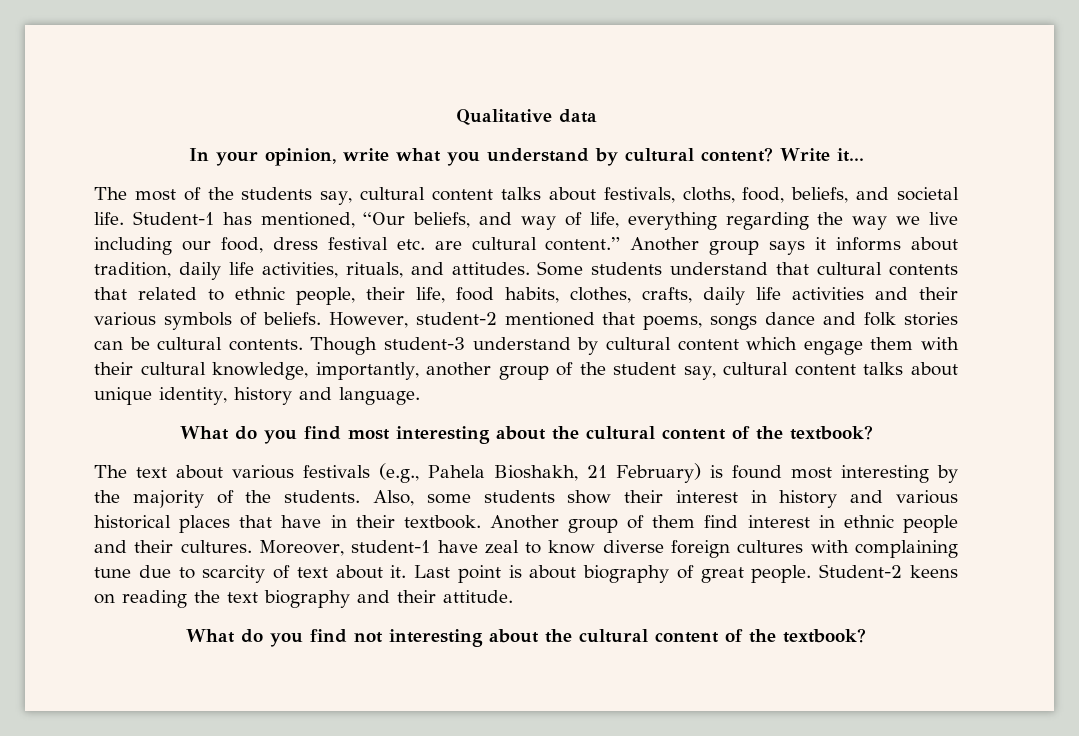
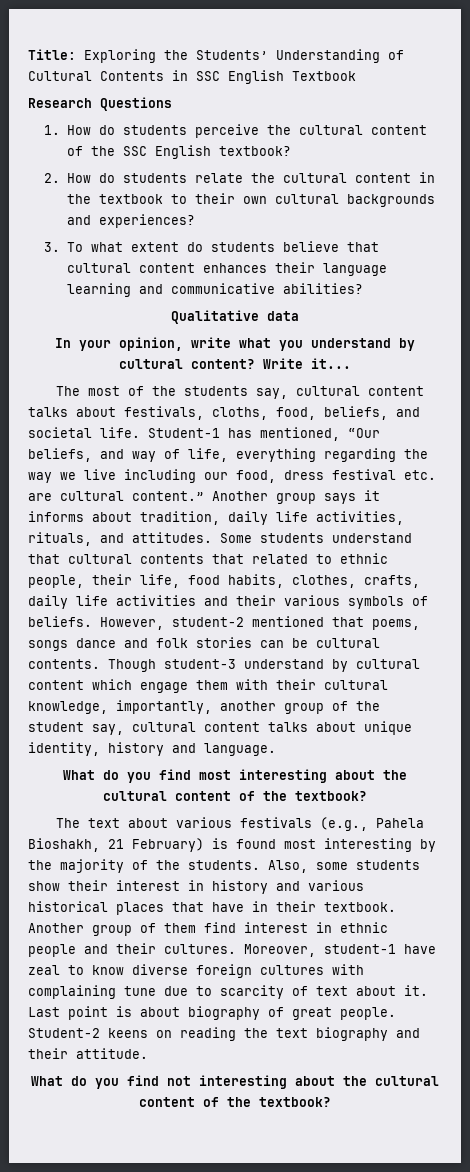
+ Title: Exploring the Students’ Understanding of Cultural Contents in SSC English Textbook
+ Research Questions
+ 1. How do students perceive the cultural content of the SSC English textbook?
+ 2. How do students relate the cultural content in the textbook to their own cultural backgrounds and experiences?
+ 3. To what extent do students believe that cultural content enhances their language learning and communicative abilities?

